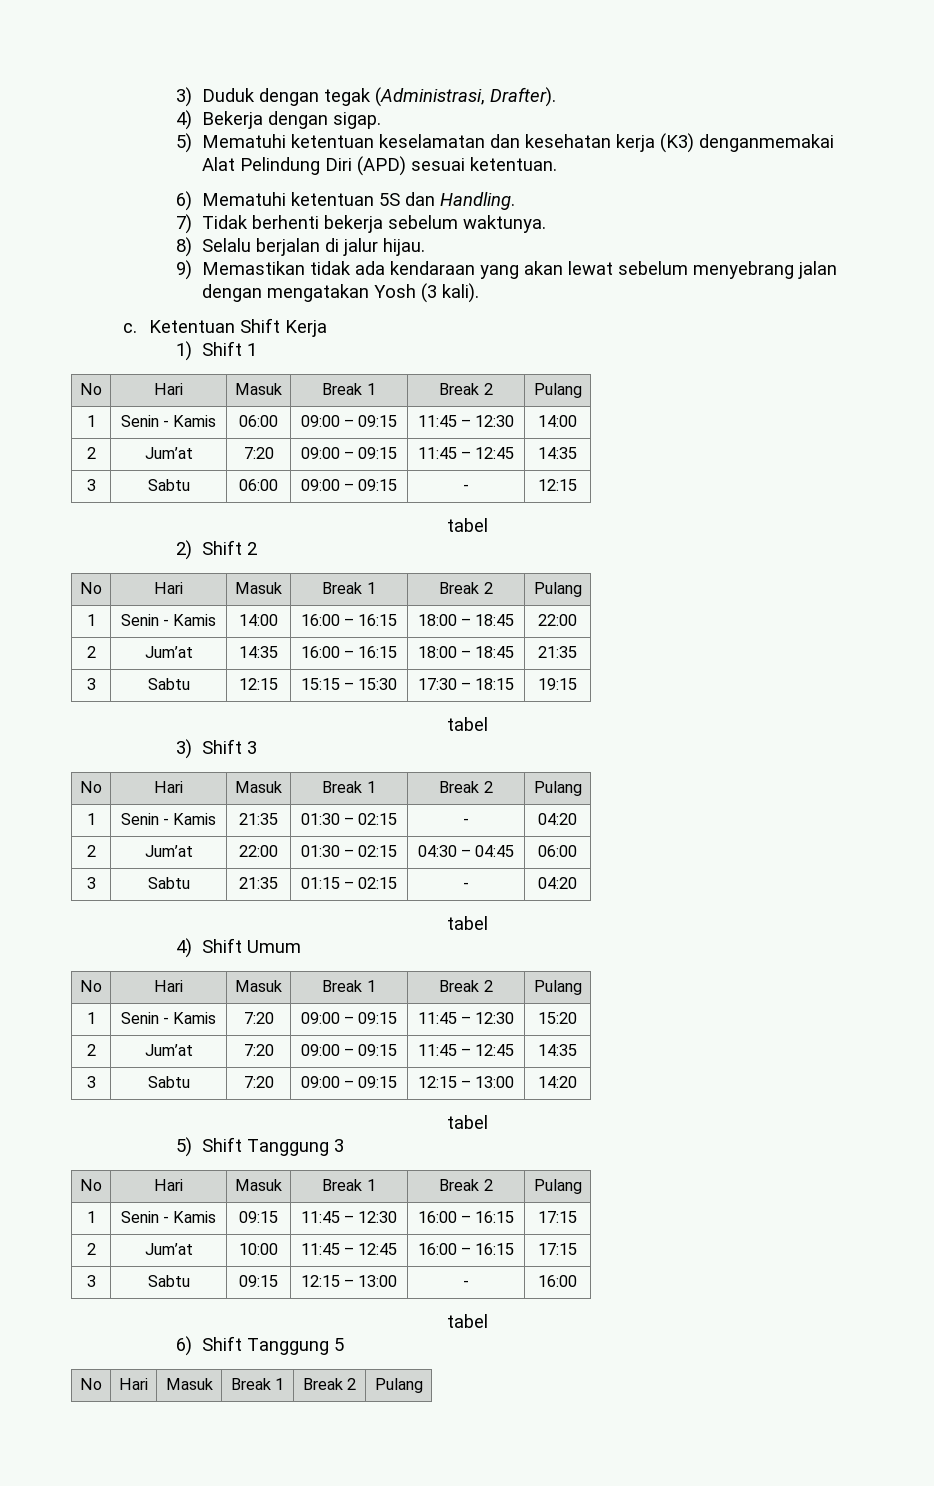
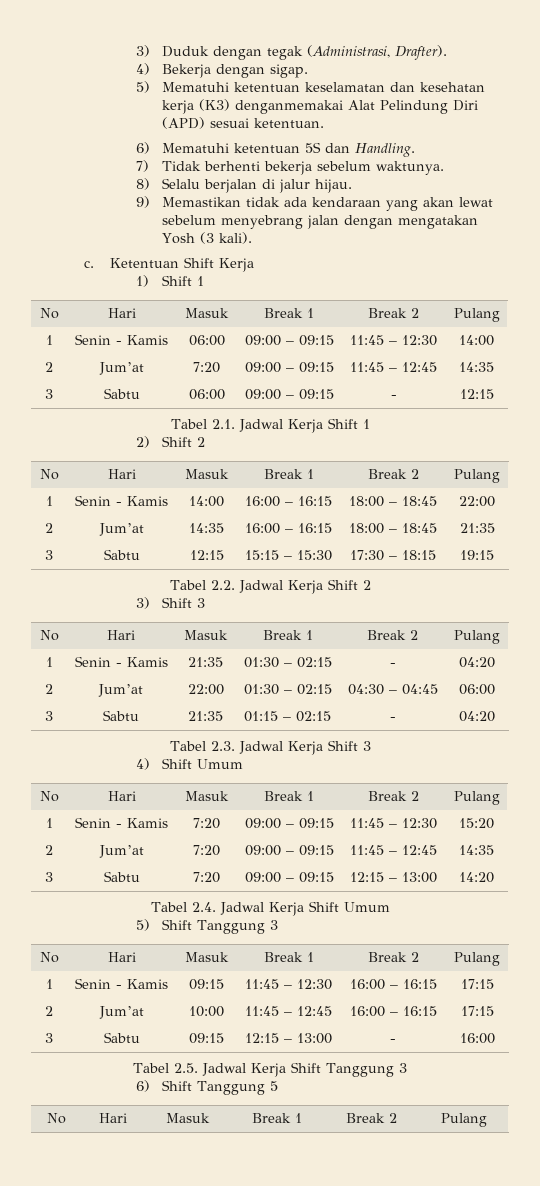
  3 | Sabtu | 06:00 | 09:00 – 09:15 | - | 12:15
- tabel
+ Tabel 2.1. Jadwal Kerja Shift 1
  3 | Sabtu | 12:15 | 15:15 – 15:30 | 17:30 – 18:15 | 19:15
- tabel
+ Tabel 2.2. Jadwal Kerja Shift 2
  3 | Sabtu | 21:35 | 01:15 – 02:15 | - | 04:20
- tabel
+ Tabel 2.3. Jadwal Kerja Shift 3
  3 | Sabtu | 7:20 | 09:00 – 09:15 | 12:15 – 13:00 | 14:20
- tabel
+ Tabel 2.4. Jadwal Kerja Shift Umum
  3 | Sabtu | 09:15 | 12:15 – 13:00 | - | 16:00
- tabel
+ Tabel 2.5. Jadwal Kerja Shift Tanggung 3

